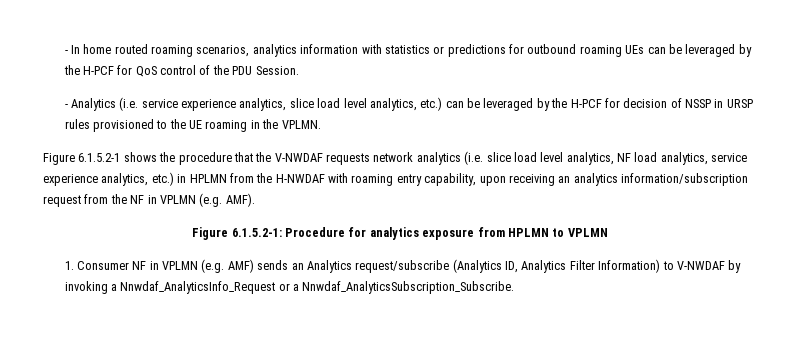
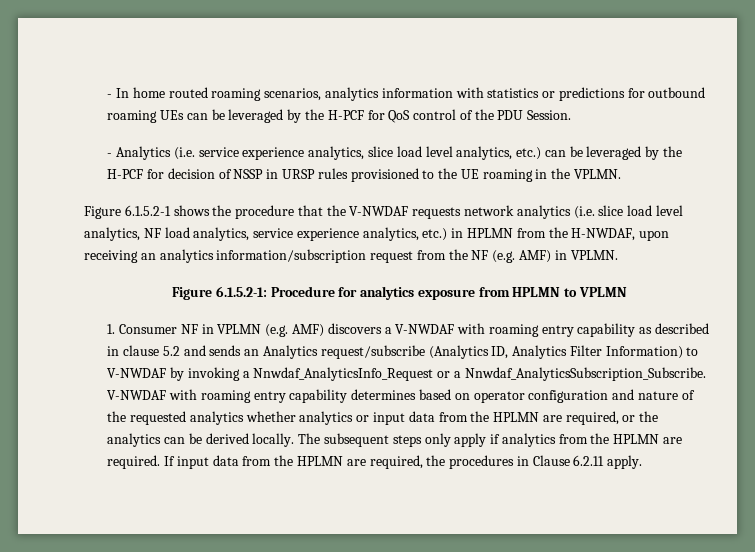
- Figure 6.1.5.2-1 shows the procedure that the V-NWDAF requests network analytics (i.e. slice load level analytics, NF load analytics, service experience analytics, etc.) in HPLMN from the H-NWDAF with roaming entry capability, upon receiving an analytics information/subscription request from the NF in VPLMN (e.g. AMF).
+ Figure 6.1.5.2-1 shows the procedure that the V-NWDAF requests network analytics (i.e. slice load level analytics, NF load analytics, service experience analytics, etc.) in HPLMN from the H-NWDAF, upon receiving an analytics information/subscription request from the NF (e.g. AMF) in VPLMN.
- 1. Consumer NF in VPLMN (e.g. AMF) sends an Analytics request/subscribe (Analytics ID, Analytics Filter Information) to V-NWDAF by invoking a Nnwdaf_AnalyticsInfo_Request or a Nnwdaf_AnalyticsSubscription_Subscribe.
+ 1. Consumer NF in VPLMN (e.g. AMF) discovers a V-NWDAF with roaming entry capability as described in clause 5.2 and sends an Analytics request/subscribe (Analytics ID, Analytics Filter Information) to V-NWDAF by invoking a Nnwdaf_AnalyticsInfo_Request or a Nnwdaf_AnalyticsSubscription_Subscribe.
+ V-NWDAF with roaming entry capability determines based on operator configuration and nature of the requested analytics whether analytics or input data from the HPLMN are required, or the analytics can be derived locally. The subsequent steps only apply if analytics from the HPLMN are required. If input data from the HPLMN are required, the procedures in Clause 6.2.11 apply.

